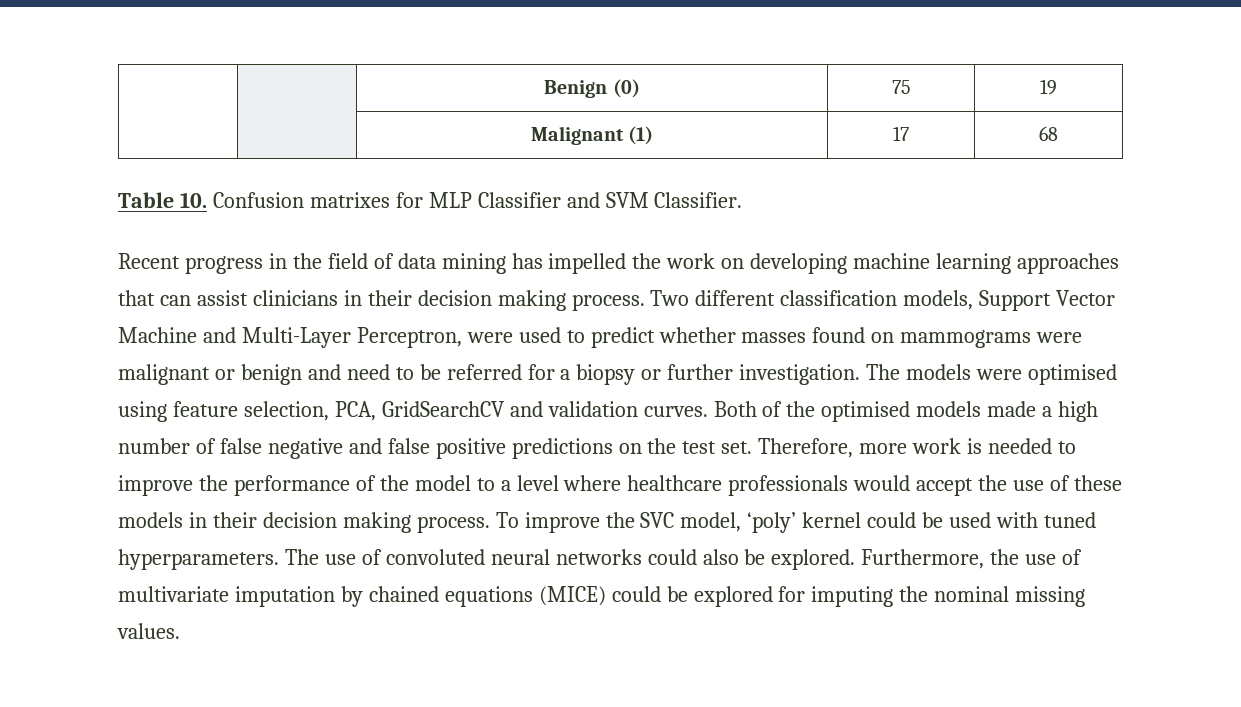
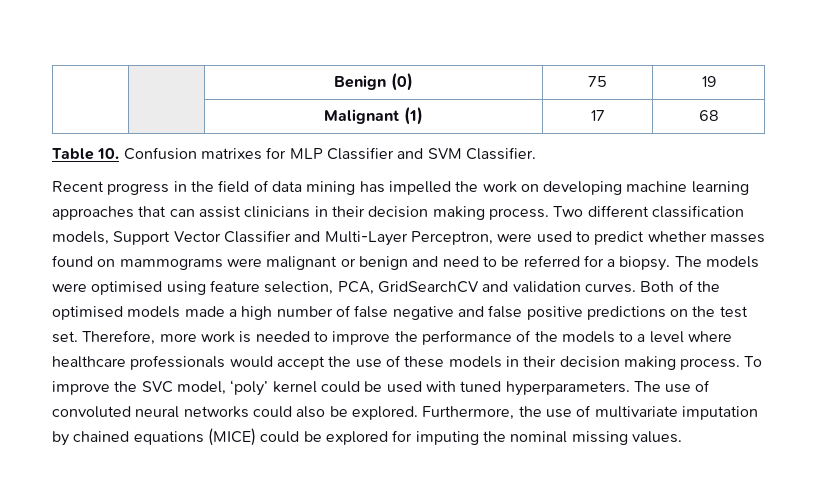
- Two different classification models, Support Vector Machine and Multi-Layer Perceptron, were used to predict whether masses found on mammograms were malignant or benign and need to be referred for a biopsy or further investigation.
+ Two different classification models, Support Vector Classifier and Multi-Layer Perceptron, were used to predict whether masses found on mammograms were malignant or benign and need to be referred for a biopsy.
- Therefore, more work is needed to improve the performance of the model to a level where healthcare professionals would accept the use of these models in their decision making process.
+ Therefore, more work is needed to improve the performance of the models to a level where healthcare professionals would accept the use of these models in their decision making process.

